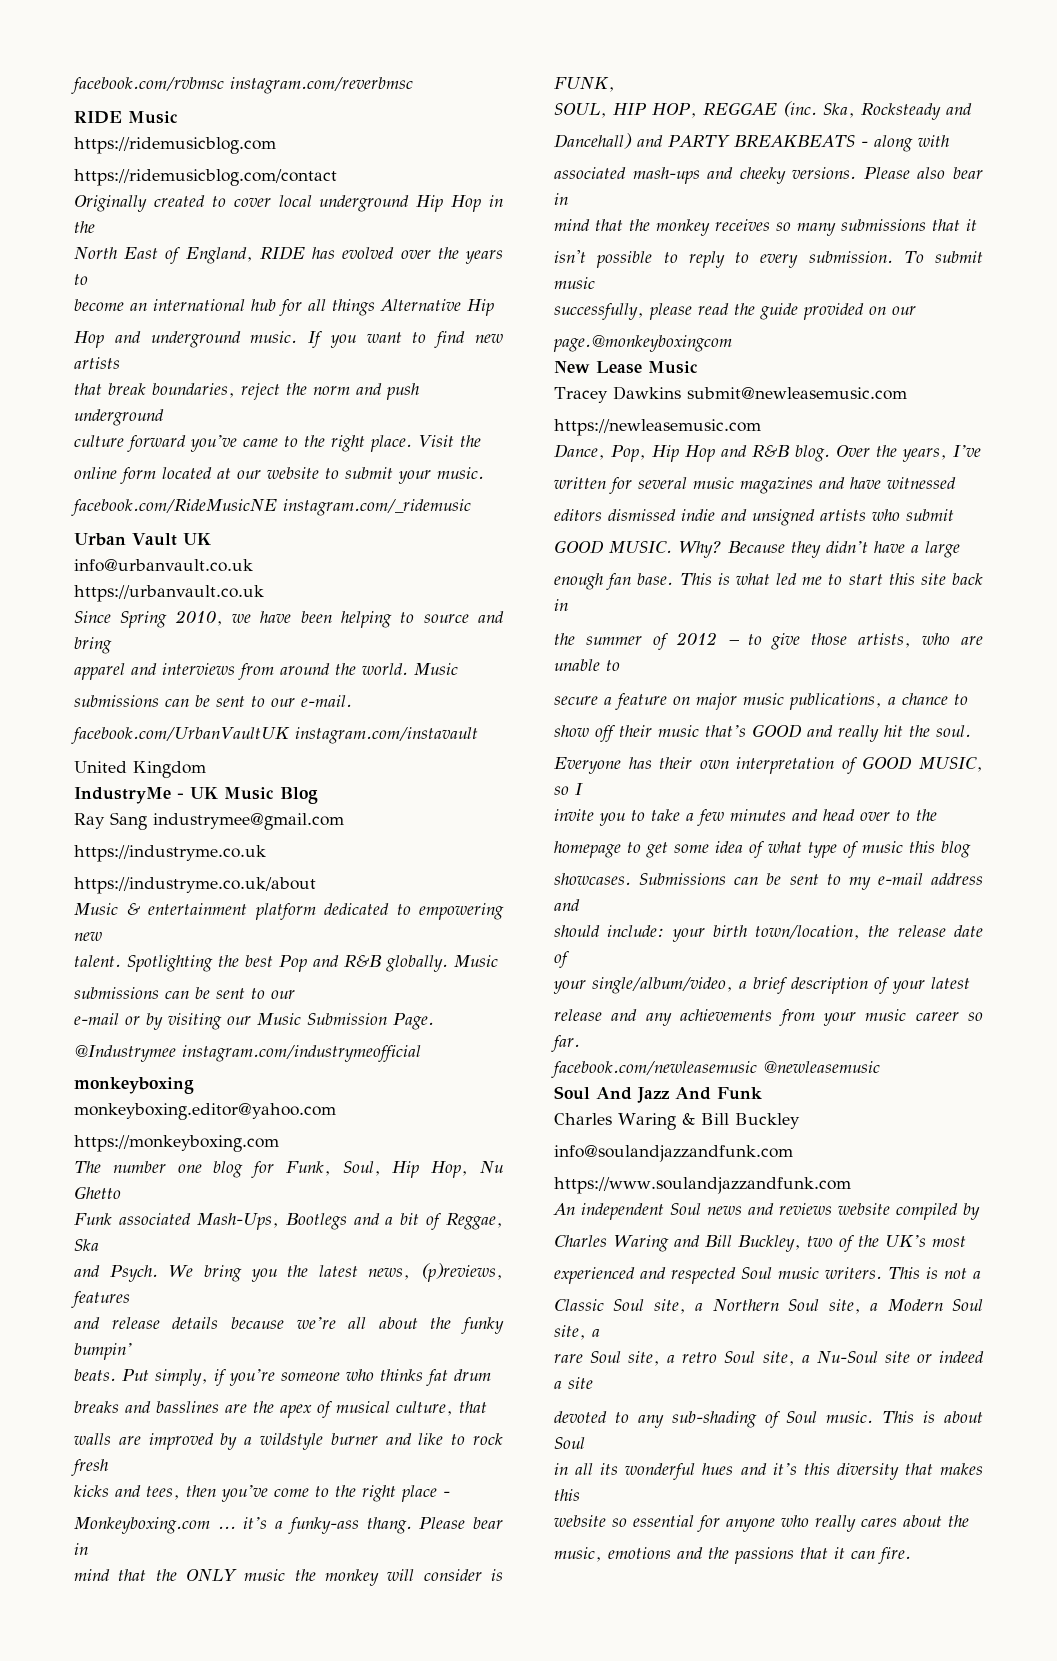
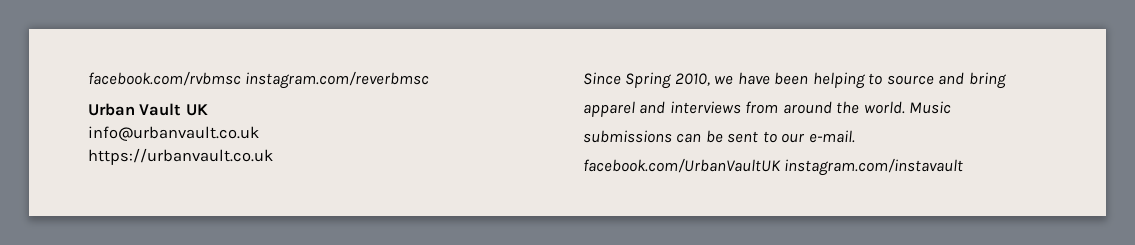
- RIDE Music
- https://ridemusicblog.com
- https://ridemusicblog.com/contact
- Originally created to cover local underground Hip Hop in the
- North East of England, RIDE has evolved over the years to
- become an international hub for all things Alternative Hip
- Hop and underground music. If you want to find new artists
- that break boundaries, reject the norm and push underground
- culture forward you’ve came to the right place. Visit the
- online form located at our website to submit your music.
- facebook.com/RideMusicNE instagram.com/_ridemusic
- United Kingdom
- IndustryMe - UK Music Blog
- Ray Sang industrymee@gmail.com
- https://industryme.co.uk
- https://industryme.co.uk/about
- Music & entertainment platform dedicated to empowering new
- talent. Spotlighting the best Pop and R&B globally. Music
- submissions can be sent to our
- e-mail or by visiting our Music Submission Page.
- @Industrymee instagram.com/industrymeofficial
- monkeyboxing
- monkeyboxing.editor@yahoo.com
- https://monkeyboxing.com
- The number one blog for Funk, Soul, Hip Hop, Nu Ghetto
- Funk associated Mash-Ups, Bootlegs and a bit of Reggae, Ska
- and Psych. We bring you the latest news, (p)reviews, features
- and release details because we’re all about the funky bumpin’
- beats. Put simply, if you’re someone who thinks fat drum
- breaks and basslines are the apex of musical culture, that
- walls are improved by a wildstyle burner and like to rock fresh
- kicks and tees, then you’ve come to the right place -
- Monkeyboxing.com ... it’s a funky-ass thang. Please bear in
- mind that the ONLY music the monkey will consider is FUNK,
- SOUL, HIP HOP, REGGAE (inc. Ska, Rocksteady and
- Dancehall) and PARTY BREAKBEATS - along with
- associated mash-ups and cheeky versions. Please also bear in
- mind that the monkey receives so many submissions that it
- isn't possible to reply to every submission. To submit music
- successfully, please read the guide provided on our
- page.@monkeyboxingcom
- New Lease Music
- Tracey Dawkins submit@newleasemusic.com
- https://newleasemusic.com
- Dance, Pop, Hip Hop and R&B blog. Over the years, I’ve
- written for several music magazines and have witnessed
- editors dismissed indie and unsigned artists who submit
- GOOD MUSIC. Why? Because they didn’t have a large
- enough fan base. This is what led me to start this site back in
- the summer of 2012 – to give those artists, who are unable to
- secure a feature on major music publications, a chance to
- show off their music that’s GOOD and really hit the soul.
- Everyone has their own interpretation of GOOD MUSIC, so I
- invite you to take a few minutes and head over to the
- homepage to get some idea of what type of music this blog
- showcases. Submissions can be sent to my e-mail address and
- should include: your birth town/location, the release date of
- your single/album/video, a brief description of your latest
- release and any achievements from your music career so far.
- facebook.com/newleasemusic @newleasemusic
- Soul And Jazz And Funk
- Charles Waring & Bill Buckley
- info@soulandjazzandfunk.com
- https://www.soulandjazzandfunk.com
- An independent Soul news and reviews website compiled by
- Charles Waring and Bill Buckley, two of the UK’s most
- experienced and respected Soul music writers. This is not a
- Classic Soul site, a Northern Soul site, a Modern Soul site, a
- rare Soul site, a retro Soul site, a Nu-Soul site or indeed a site
- devoted to any sub-shading of Soul music. This is about Soul
- in all its wonderful hues and it’s this diversity that makes this
- website so essential for anyone who really cares about the
- music, emotions and the passions that it can fire.

